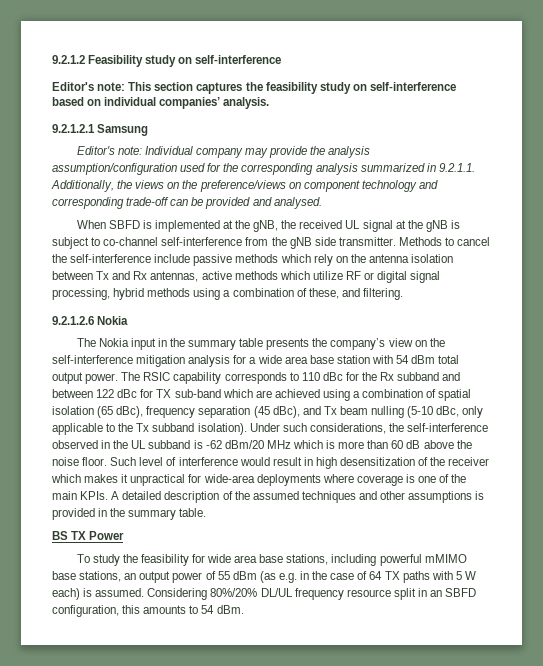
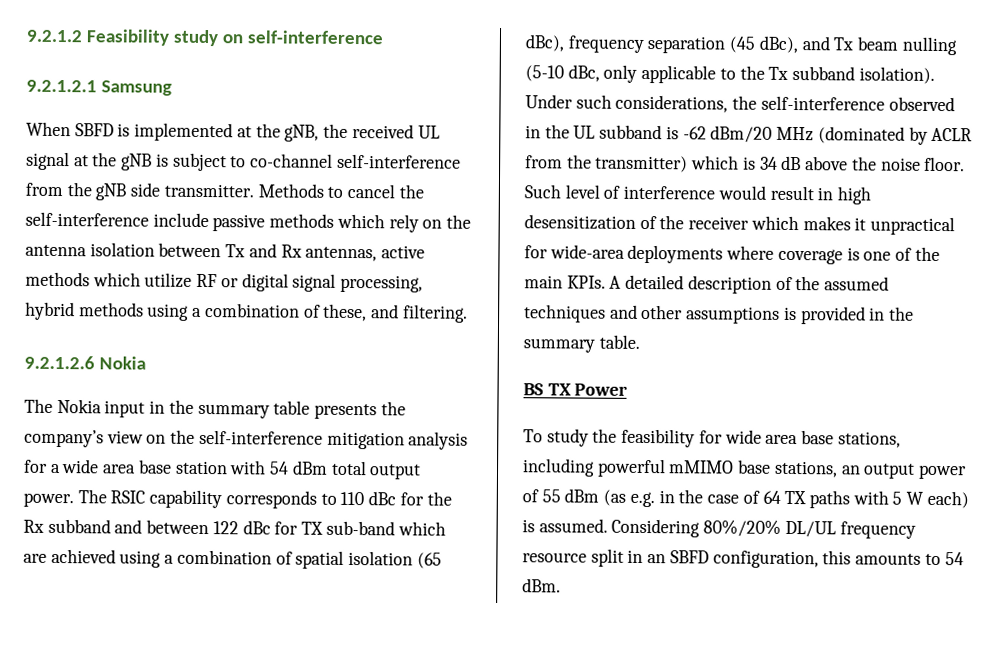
- Editor's note: This section captures the feasibility study on self-interference based on individual companies’ analysis.
  9.2.1.2.1 Samsung
- Editor's note: Individual company may provide the analysis assumption/configuration used for the corresponding analysis summarized in 9.2.1.1. Additionally, the views on the preference/views on component technology and corresponding trade-off can be provided and analysed.
- Under such considerations, the self-interference observed in the UL subband is -62 dBm/20 MHz which is more than 60 dB above the noise floor.
+ Under such considerations, the self-interference observed in the UL subband is -62 dBm/20 MHz (dominated by ACLR from the transmitter) which is 34 dB above the noise floor.

